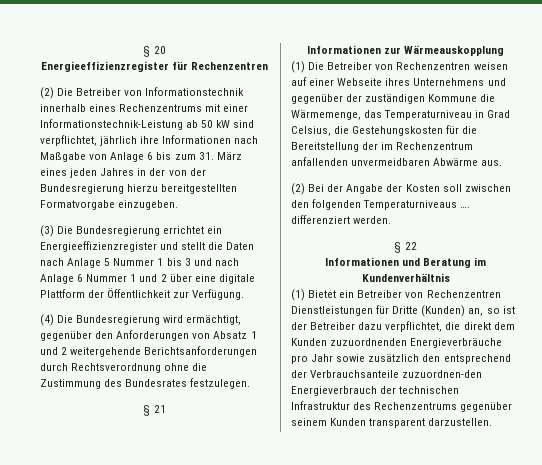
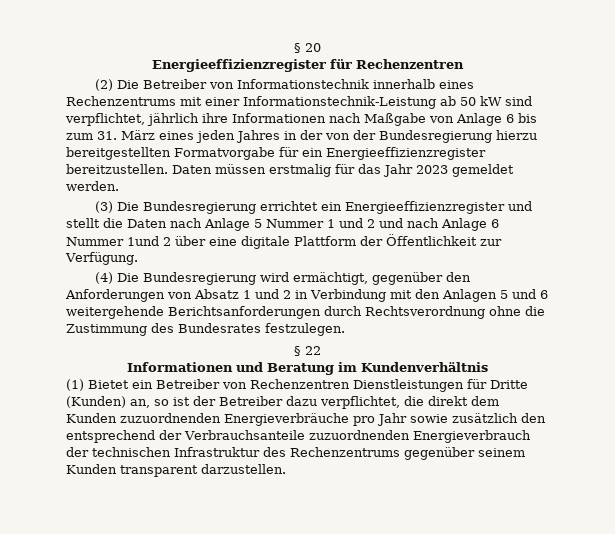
- (2) Die Betreiber von Informationstechnik innerhalb eines Rechenzentrums mit einer Informationstechnik-Leistung ab 50 kW sind verpflichtet, jährlich ihre Informationen nach Maßgabe von Anlage 6 bis zum 31. März eines jeden Jahres in der von der Bundesregierung hierzu bereitgestellten Formatvorgabe einzugeben.
+ (2) Die Betreiber von Informationstechnik innerhalb eines Rechenzentrums mit einer Informationstechnik-Leistung ab 50 kW sind verpflichtet, jährlich ihre Informationen nach Maßgabe von Anlage 6 bis zum 31. März eines jeden Jahres in der von der Bundesregierung hierzu bereitgestellten Formatvorgabe für ein Energieeffizienzregister bereitzustellen. Daten müssen erstmalig für das Jahr 2023 gemeldet werden.
- (3) Die Bundesregierung errichtet ein Energieeffizienzregister und stellt die Daten nach Anlage 5 Nummer 1 bis 3 und nach Anlage 6 Nummer 1 und 2 über eine digitale Plattform der Öffentlichkeit zur Verfügung.
+ (3) Die Bundesregierung errichtet ein Energieeffizienzregister und stellt die Daten nach Anlage 5 Nummer 1 und 2 und nach Anlage 6 Nummer 1und 2 über eine digitale Plattform der Öffentlichkeit zur Verfügung.
- (4) Die Bundesregierung wird ermächtigt, gegenüber den Anforderungen von Absatz 1 und 2 weitergehende Berichtsanforderungen durch Rechtsverordnung ohne die Zustimmung des Bundesrates festzulegen.
+ (4) Die Bundesregierung wird ermächtigt, gegenüber den Anforderungen von Absatz 1 und 2 in Verbindung mit den Anlagen 5 und 6 weitergehende Berichtsanforderungen durch Rechtsverordnung ohne die Zustimmung des Bundesrates festzulegen.
- § 21
- Informationen zur Wärmeauskopplung
- (1) Die Betreiber von Rechenzentren weisen auf einer Webseite ihres Unternehmens und gegenüber der zuständigen Kommune die Wärmemenge, das Temperaturniveau in Grad Celsius, die Gestehungskosten für die Bereitstellung der im Rechenzentrum anfallenden unvermeidbaren Abwärme aus.
- (2) Bei der Angabe der Kosten soll zwischen den folgenden Temperaturniveaus …. differenziert werden.
- (1) Bietet ein Betreiber von Rechenzentren Dienstleistungen für Dritte (Kunden) an, so ist der Betreiber dazu verpflichtet, die direkt dem Kunden zuzuordnenden Energieverbräuche pro Jahr sowie zusätzlich den entsprechend der Verbrauchsanteile zuzuordnen-den Energieverbrauch der technischen Infrastruktur des Rechenzentrums gegenüber seinem Kunden transparent darzustellen.
+ (1) Bietet ein Betreiber von Rechenzentren Dienstleistungen für Dritte (Kunden) an, so ist der Betreiber dazu verpflichtet, die direkt dem Kunden zuzuordnenden Energieverbräuche pro Jahr sowie zusätzlich den entsprechend der Verbrauchsanteile zuzuordnenden Energieverbrauch der technischen Infrastruktur des Rechenzentrums gegenüber seinem Kunden transparent darzustellen.

